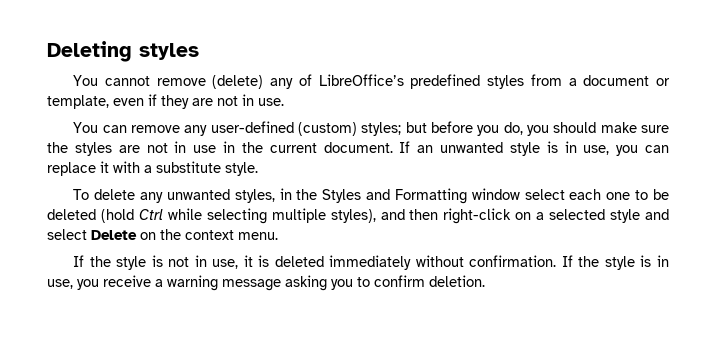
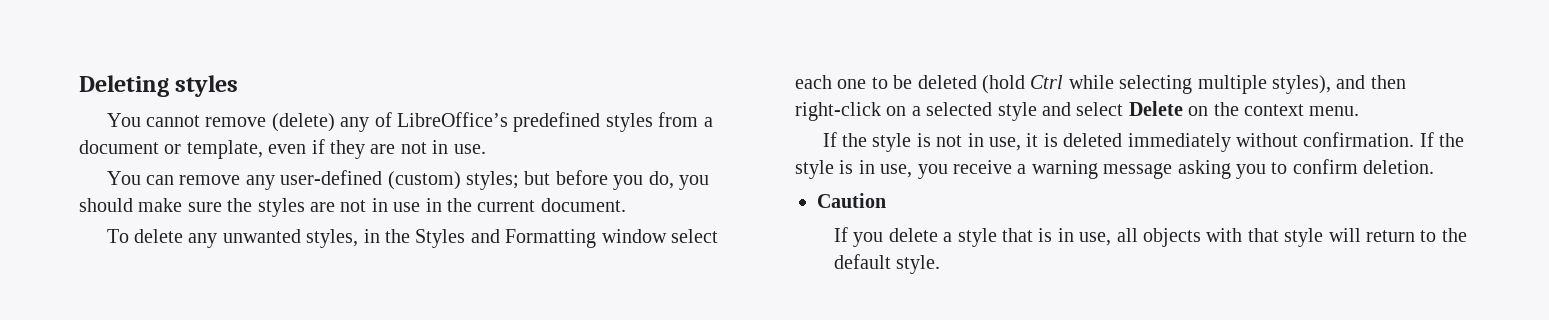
- If an unwanted style is in use, you can replace it with a substitute style.
+ Caution
+ If you delete a style that is in use, all objects with that style will return to the default style.

